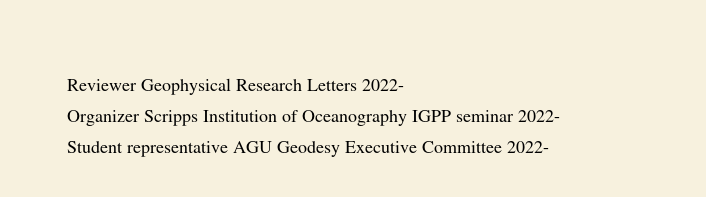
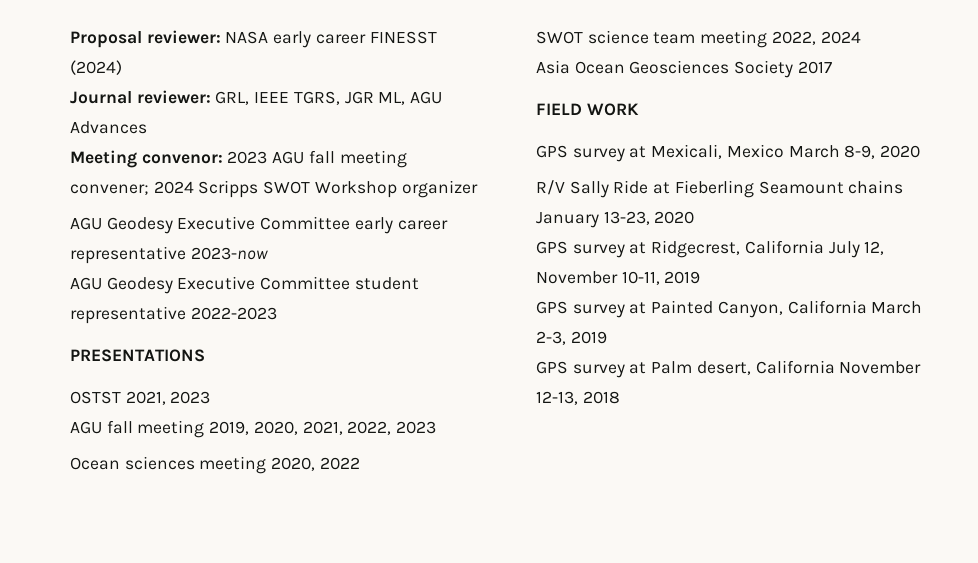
- Reviewer Geophysical Research Letters 2022-
- Organizer Scripps Institution of Oceanography IGPP seminar 2022-
- Student representative AGU Geodesy Executive Committee 2022-
+ Proposal reviewer: NASA early career FINESST (2024)
+ Journal reviewer: GRL, IEEE TGRS, JGR ML, AGU Advances
+ Meeting convenor: 2023 AGU fall meeting convener; 2024 Scripps SWOT Workshop organizer
+ AGU Geodesy Executive Committee early career representative 2023-now
+ AGU Geodesy Executive Committee student representative 2022-2023
+ PRESENTATIONS
+ OSTST 2021, 2023
+ AGU fall meeting 2019, 2020, 2021, 2022, 2023
+ Ocean sciences meeting 2020, 2022
+ SWOT science team meeting 2022, 2024
+ Asia Ocean Geosciences Society 2017
+ FIELD WORK
+ GPS survey at Mexicali, Mexico March 8-9, 2020
+ R/V Sally Ride at Fieberling Seamount chains January 13-23, 2020
+ GPS survey at Ridgecrest, California July 12, November 10-11, 2019
+ GPS survey at Painted Canyon, California March 2-3, 2019
+ GPS survey at Palm desert, California November 12-13, 2018

